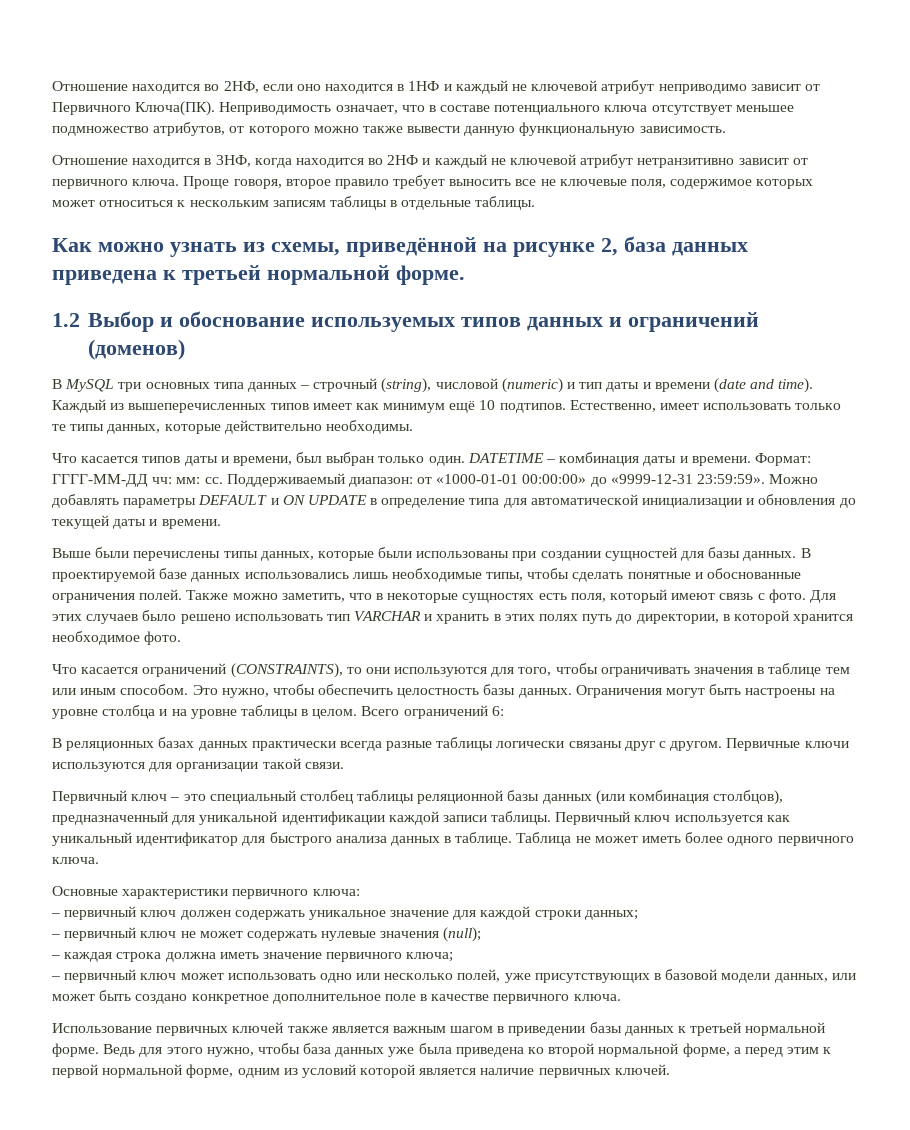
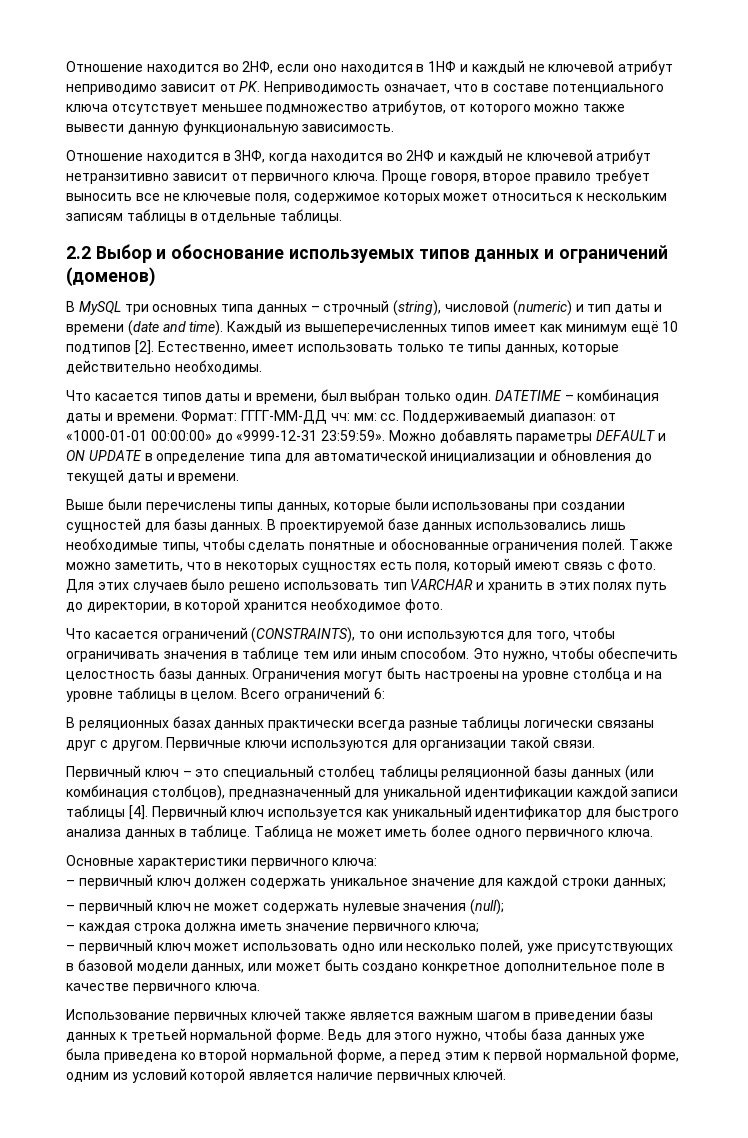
- Отношение находится во 2НФ, если оно находится в 1НФ и каждый не ключевой атрибут неприводимо зависит от Первичного Ключа(ПК). Неприводимость означает, что в составе потенциального ключа отсутствует меньшее подмножество атрибутов, от которого можно также вывести данную функциональную зависимость.
+ Отношение находится во 2НФ, если оно находится в 1НФ и каждый не ключевой атрибут неприводимо зависит от PK. Неприводимость означает, что в составе потенциального ключа отсутствует меньшее подмножество атрибутов, от которого можно также вывести данную функциональную зависимость.
- Как можно узнать из схемы, приведённой на рисунке 2, база данных приведена к третьей нормальной форме.
- 1.2 Выбор и обоснование используемых типов данных и ограничений (доменов)
+ 2.2 Выбор и обоснование используемых типов данных и ограничений (доменов)
- Каждый из вышеперечисленных типов имеет как минимум ещё 10 подтипов.
+ Каждый из вышеперечисленных типов имеет как минимум ещё 10 подтипов [2].
- Также можно заметить, что в некоторые сущностях есть поля, который имеют связь с фото.
+ Также можно заметить, что в некоторых сущностях есть поля, который имеют связь с фото.
- Первичный ключ – это специальный столбец таблицы реляционной базы данных (или комбинация столбцов), предназначенный для уникальной идентификации каждой записи таблицы.
+ Первичный ключ – это специальный столбец таблицы реляционной базы данных (или комбинация столбцов), предназначенный для уникальной идентификации каждой записи таблицы [4].

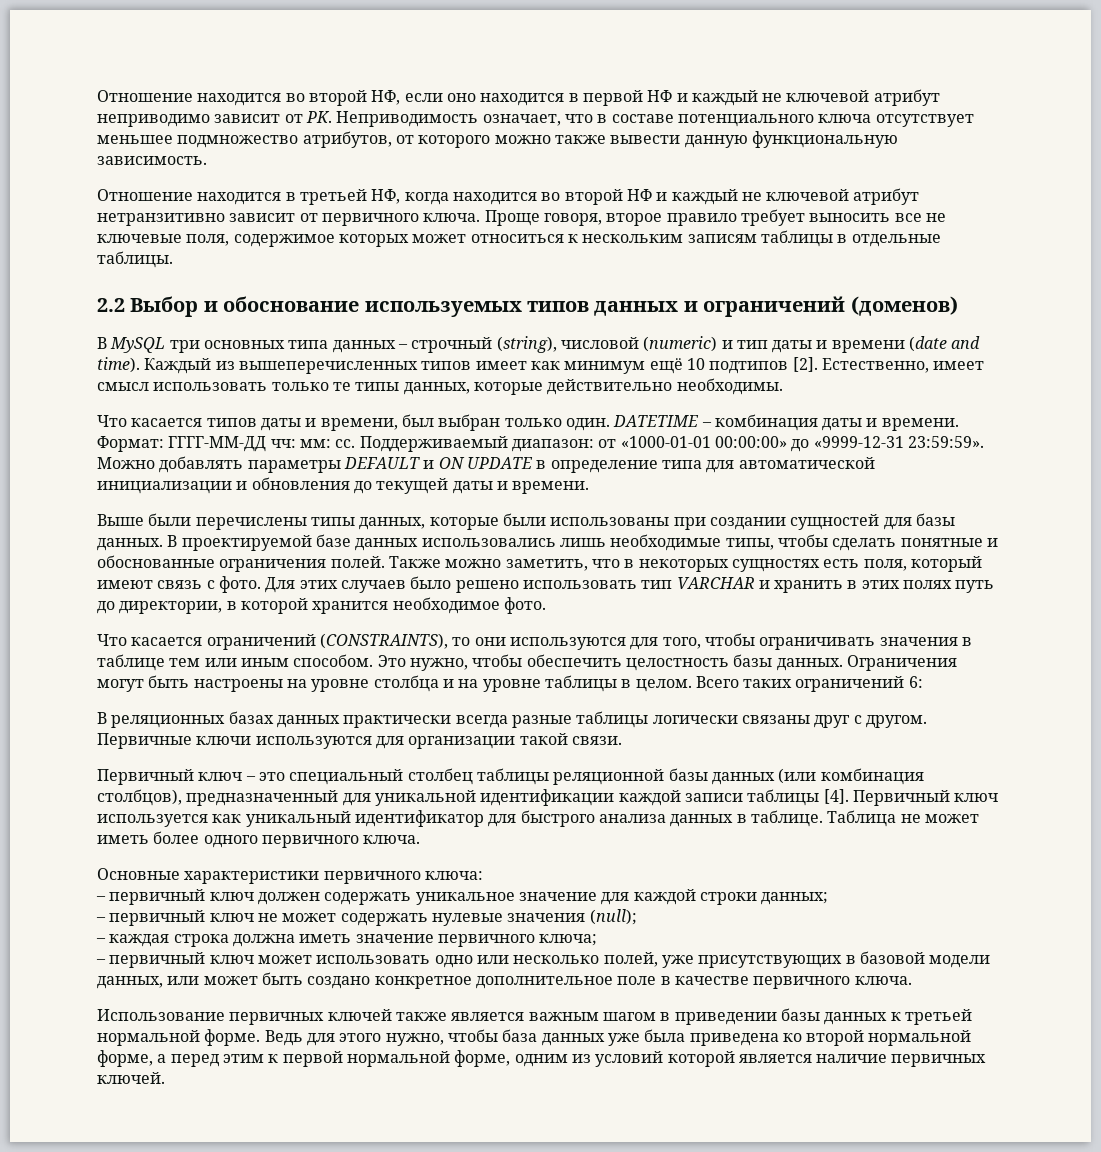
- Отношение находится во 2НФ, если оно находится в 1НФ и каждый не ключевой атрибут неприводимо зависит от PK. Неприводимость означает, что в составе потенциального ключа отсутствует меньшее подмножество атрибутов, от которого можно также вывести данную функциональную зависимость.
+ Отношение находится во второй НФ, если оно находится в первой НФ и каждый не ключевой атрибут неприводимо зависит от PK. Неприводимость означает, что в составе потенциального ключа отсутствует меньшее подмножество атрибутов, от которого можно также вывести данную функциональную зависимость.
- Отношение находится в 3НФ, когда находится во 2НФ и каждый не ключевой атрибут нетранзитивно зависит от первичного ключа.
+ Отношение находится в третьей НФ, когда находится во второй НФ и каждый не ключевой атрибут нетранзитивно зависит от первичного ключа.
- Естественно, имеет использовать только те типы данных, которые действительно необходимы.
+ Естественно, имеет смысл использовать только те типы данных, которые действительно необходимы.
- Всего ограничений 6:
+ Всего таких ограничений 6:

